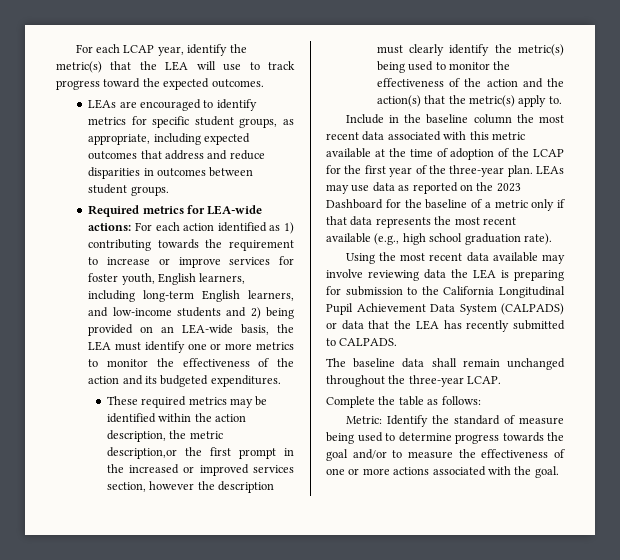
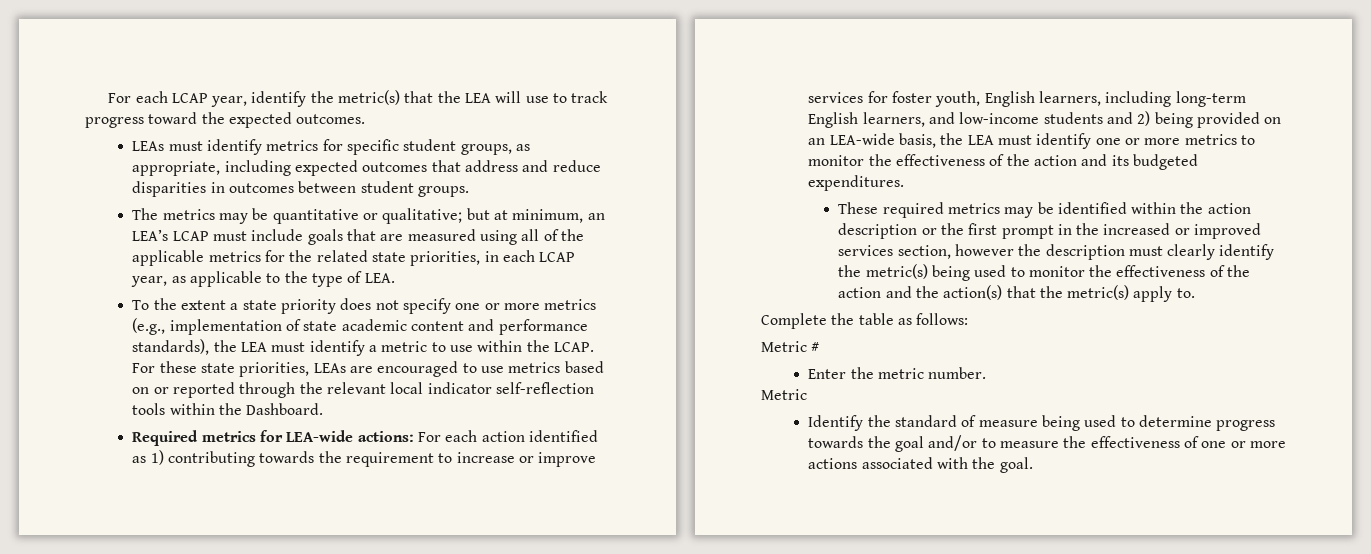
- LEAs are encouraged to identify metrics for specific student groups, as appropriate, including expected outcomes that address and reduce disparities in outcomes between student groups.
+ LEAs must identify metrics for specific student groups, as appropriate, including expected outcomes that address and reduce disparities in outcomes between student groups.
+ The metrics may be quantitative or qualitative; but at minimum, an LEA’s LCAP must include goals that are measured using all of the applicable metrics for the related state priorities, in each LCAP year, as applicable to the type of LEA.
+ To the extent a state priority does not specify one or more metrics (e.g., implementation of state academic content and performance standards), the LEA must identify a metric to use within the LCAP. For these state priorities, LEAs are encouraged to use metrics based on or reported through the relevant local indicator self-reflection tools within the Dashboard.
- These required metrics may be identified within the action description, the metric description,or the first prompt in the increased or improved services section, however the description must clearly identify the metric(s) being used to monitor the effectiveness of the action and the action(s) that the metric(s) apply to.
+ These required metrics may be identified within the action description or the first prompt in the increased or improved services section, however the description must clearly identify the metric(s) being used to monitor the effectiveness of the action and the action(s) that the metric(s) apply to.
- Include in the baseline column the most recent data associated with this metric available at the time of adoption of the LCAP for the first year of the three-year plan. LEAs may use data as reported on the 2023 Dashboard for the baseline of a metric only if that data represents the most recent available (e.g., high school graduation rate).
- Using the most recent data available may involve reviewing data the LEA is preparing for submission to the California Longitudinal Pupil Achievement Data System (CALPADS) or data that the LEA has recently submitted to CALPADS.
- The baseline data shall remain unchanged throughout the three-year LCAP.
- Metric: Identify the standard of measure being used to determine progress towards the goal and/or to measure the effectiveness of one or more actions associated with the goal.
+ Metric #
+ Enter the metric number.
+ Metric
+ Identify the standard of measure being used to determine progress towards the goal and/or to measure the effectiveness of one or more actions associated with the goal.

